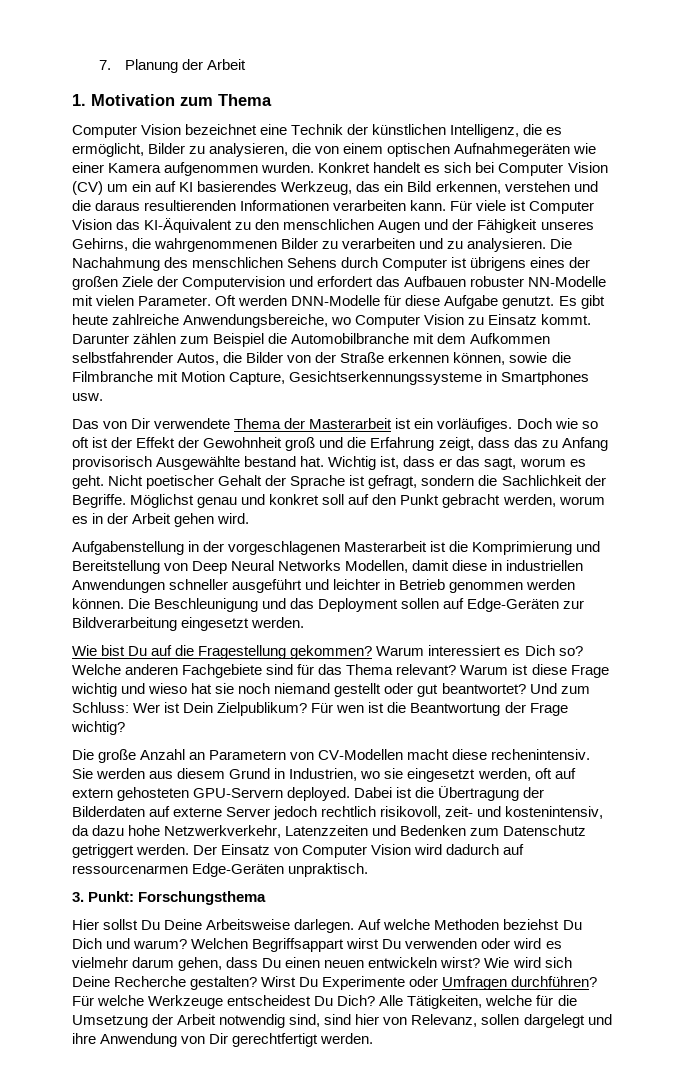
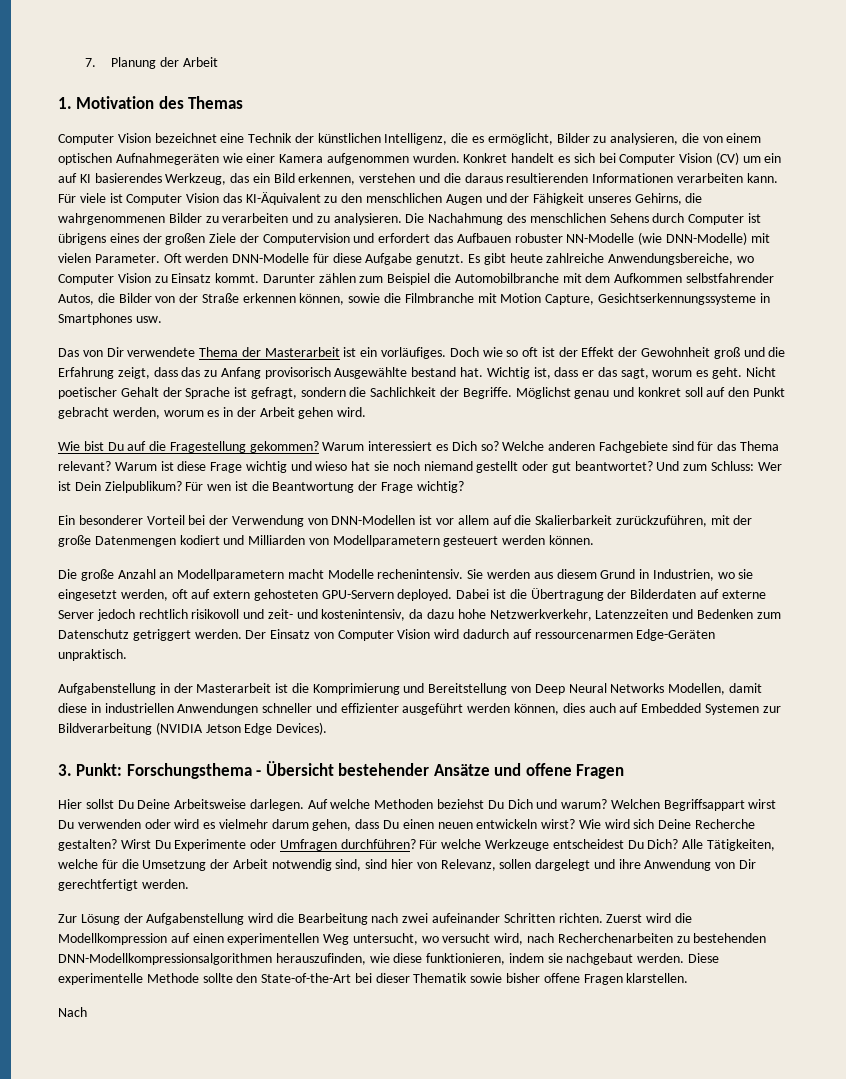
- 1. Motivation zum Thema
+ 1. Motivation des Themas
- Die Nachahmung des menschlichen Sehens durch Computer ist übrigens eines der großen Ziele der Computervision und erfordert das Aufbauen robuster NN-Modelle mit vielen Parameter.
+ Die Nachahmung des menschlichen Sehens durch Computer ist übrigens eines der großen Ziele der Computervision und erfordert das Aufbauen robuster NN-Modelle (wie DNN-Modelle) mit vielen Parameter.
- Aufgabenstellung in der vorgeschlagenen Masterarbeit ist die Komprimierung und Bereitstellung von Deep Neural Networks Modellen, damit diese in industriellen Anwendungen schneller ausgeführt und leichter in Betrieb genommen werden können. Die Beschleunigung und das Deployment sollen auf Edge-Geräten zur Bildverarbeitung eingesetzt werden.
+ Ein besonderer Vorteil bei der Verwendung von DNN-Modellen ist vor allem auf die Skalierbarkeit zurückzuführen, mit der große Datenmengen kodiert und Milliarden von Modellparametern gesteuert werden können.
- Die große Anzahl an Parametern von CV-Modellen macht diese rechenintensiv.
+ Die große Anzahl an Modellparametern macht Modelle rechenintensiv.
- Dabei ist die Übertragung der Bilderdaten auf externe Server jedoch rechtlich risikovoll, zeit- und kostenintensiv, da dazu hohe Netzwerkverkehr, Latenzzeiten und Bedenken zum Datenschutz getriggert werden.
+ Dabei ist die Übertragung der Bilderdaten auf externe Server jedoch rechtlich risikovoll und zeit- und kostenintensiv, da dazu hohe Netzwerkverkehr, Latenzzeiten und Bedenken zum Datenschutz getriggert werden.
- 3. Punkt: Forschungsthema
+ Aufgabenstellung in der Masterarbeit ist die Komprimierung und Bereitstellung von Deep Neural Networks Modellen, damit diese in industriellen Anwendungen schneller und effizienter ausgeführt werden können, dies auch auf Embedded Systemen zur Bildverarbeitung (NVIDIA Jetson Edge Devices).
+ 3. Punkt: Forschungsthema - Übersicht bestehender Ansätze und offene Fragen
+ Zur Lösung der Aufgabenstellung wird die Bearbeitung nach zwei aufeinander Schritten richten. Zuerst wird die Modellkompression auf einen experimentellen Weg untersucht, wo versucht wird, nach Recherchenarbeiten zu bestehenden DNN-Modellkompressionsalgorithmen herauszufinden, wie diese funktionieren, indem sie nachgebaut werden. Diese experimentelle Methode sollte den State-of-the-Art bei dieser Thematik sowie bisher offene Fragen klarstellen.
+ Nach

